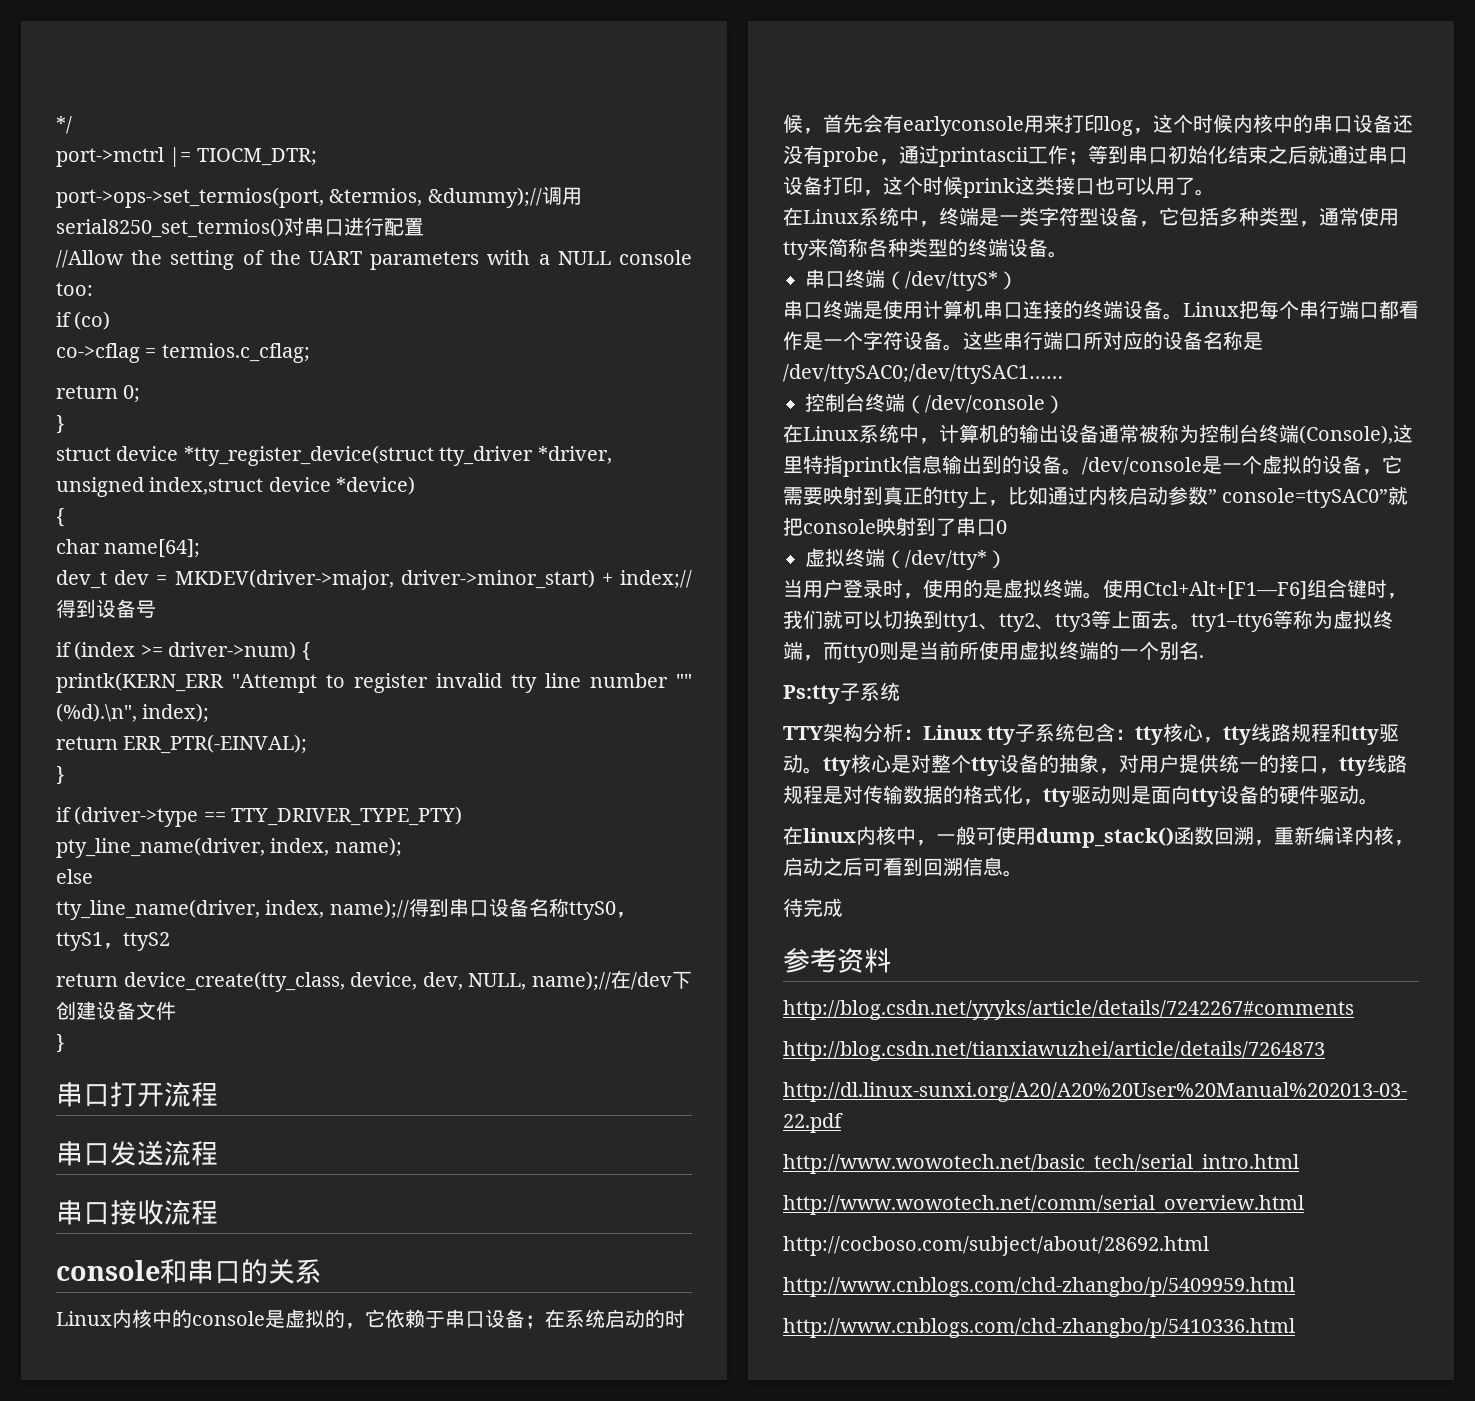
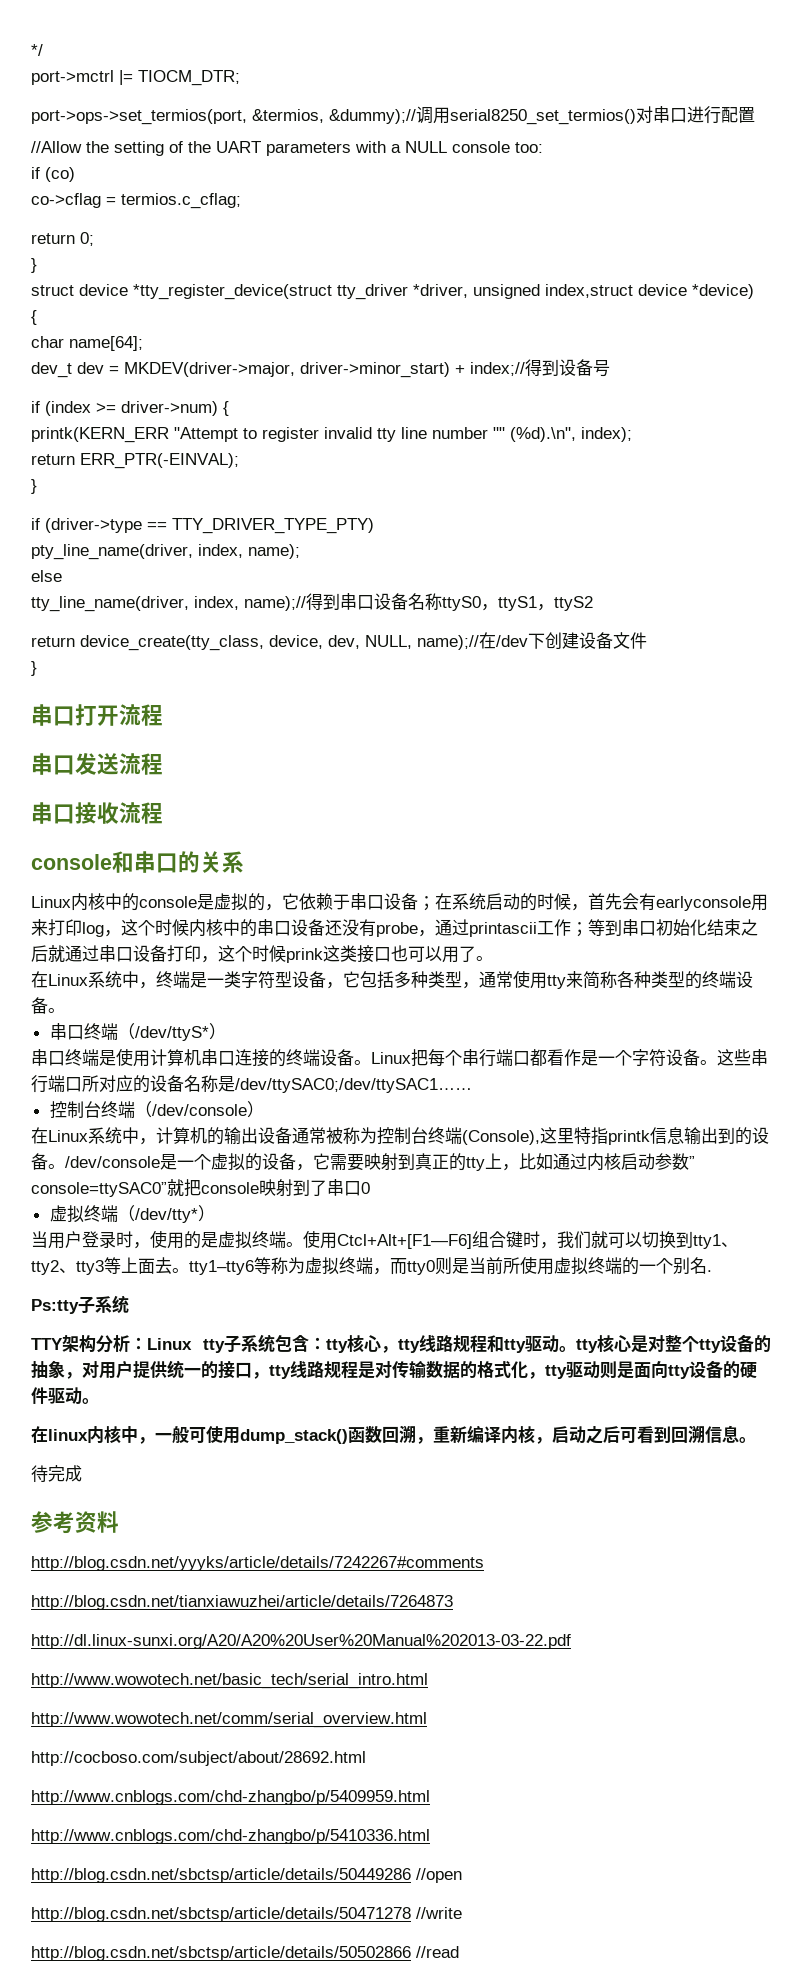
+ http://blog.csdn.net/sbctsp/article/details/50449286 //open
+ http://blog.csdn.net/sbctsp/article/details/50471278 //write
+ http://blog.csdn.net/sbctsp/article/details/50502866 //read

